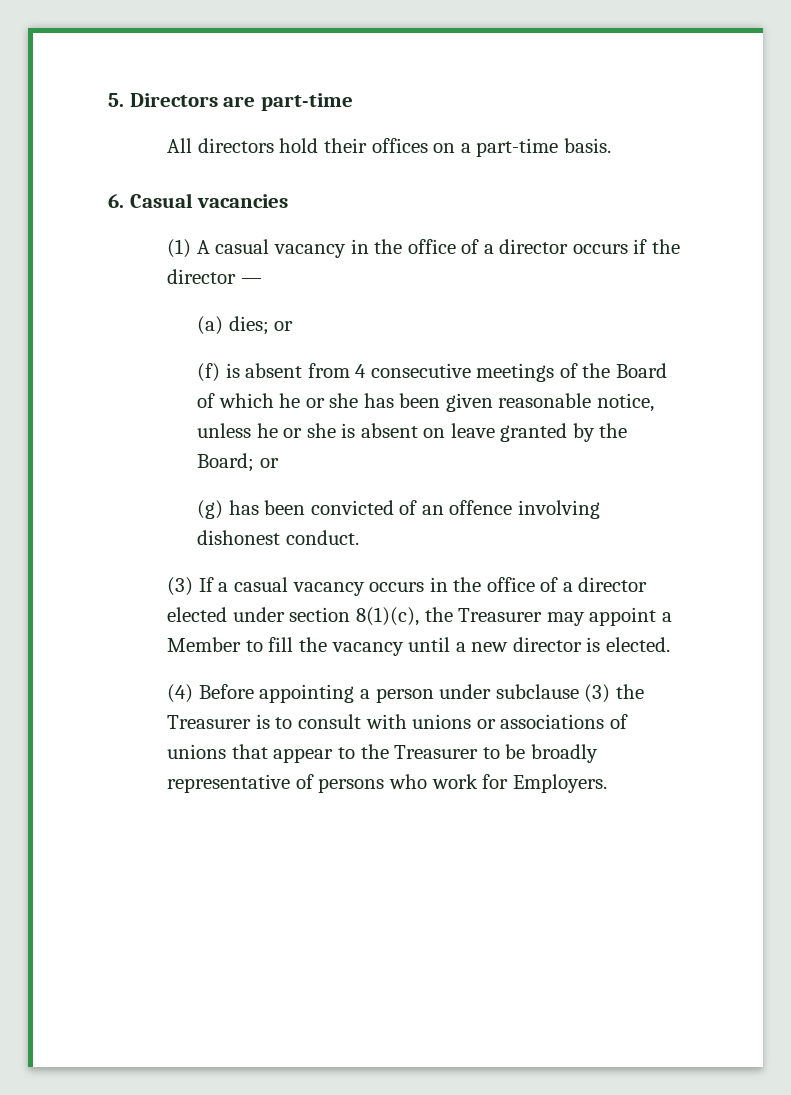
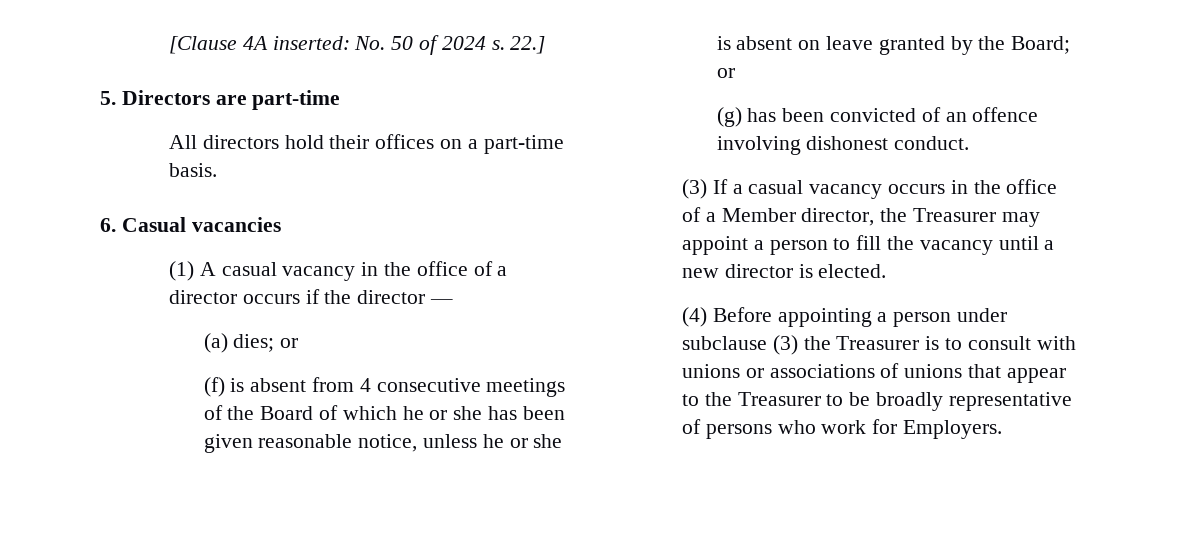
+ [Clause 4A inserted: No. 50 of 2024 s. 22.]
- (3) If a casual vacancy occurs in the office of a director elected under section 8(1)(c), the Treasurer may appoint a Member to fill the vacancy until a new director is elected.
+ (3) If a casual vacancy occurs in the office of a Member director, the Treasurer may appoint a person to fill the vacancy until a new director is elected.

